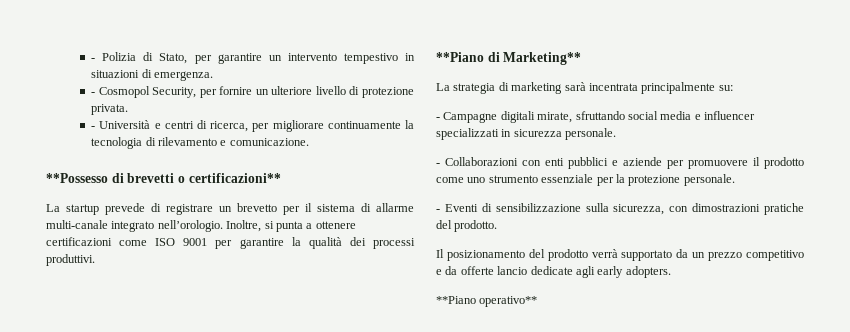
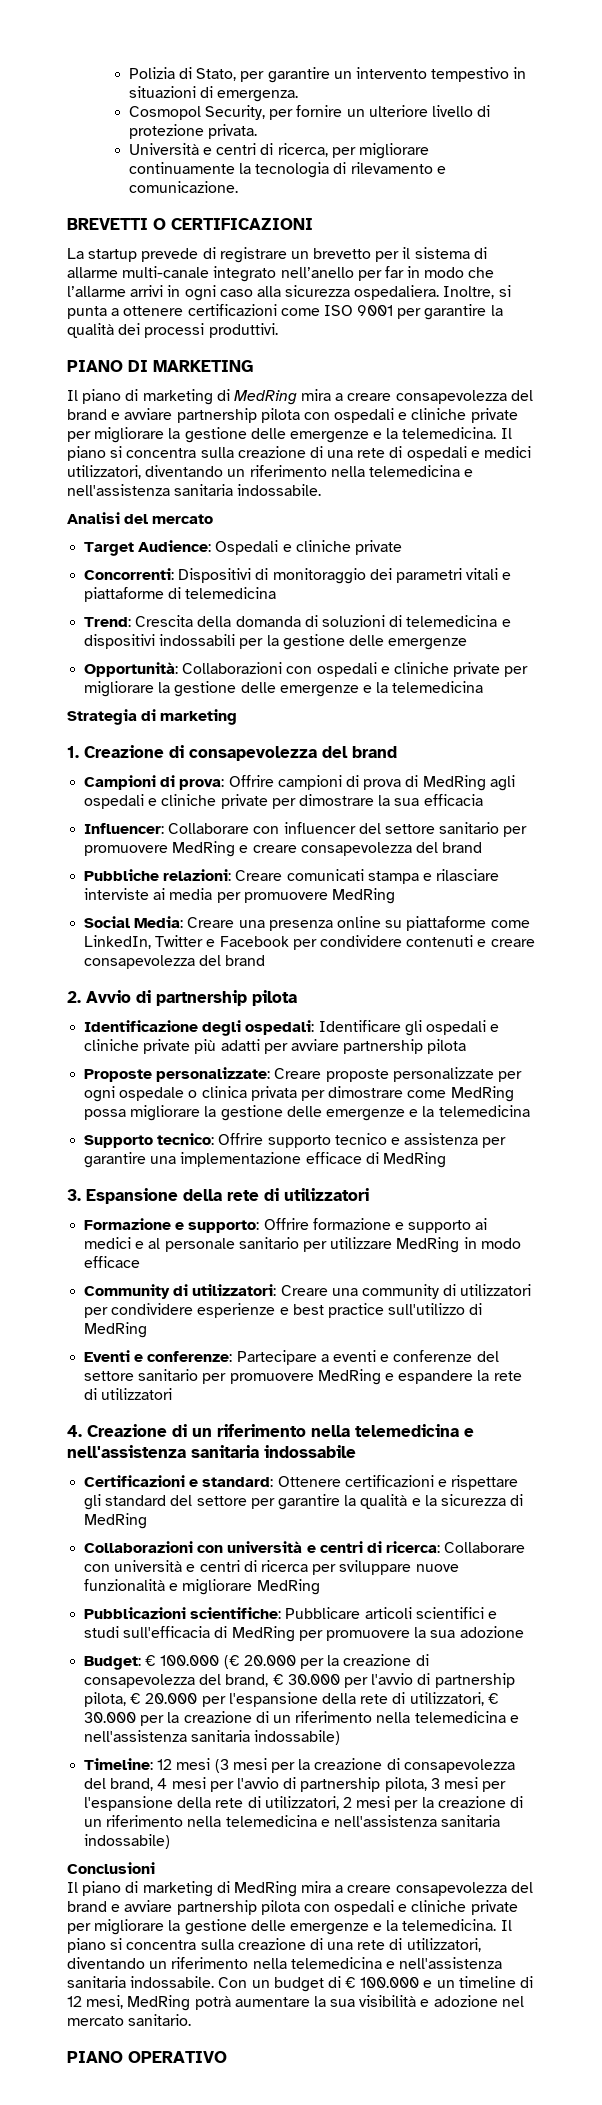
- - Polizia di Stato, per garantire un intervento tempestivo in situazioni di emergenza.
+ Polizia di Stato, per garantire un intervento tempestivo in situazioni di emergenza.
- - Cosmopol Security, per fornire un ulteriore livello di protezione privata.
+ Cosmopol Security, per fornire un ulteriore livello di protezione privata.
- - Università e centri di ricerca, per migliorare continuamente la tecnologia di rilevamento e comunicazione.
+ Università e centri di ricerca, per migliorare continuamente la tecnologia di rilevamento e comunicazione.
- **Possesso di brevetti o certificazioni**
+ BREVETTI O CERTIFICAZIONI
- La startup prevede di registrare un brevetto per il sistema di allarme multi-canale integrato nell’orologio.
+ La startup prevede di registrare un brevetto per il sistema di allarme multi-canale integrato nell’anello per far in modo che l’allarme arrivi in ogni caso alla sicurezza ospedaliera.
- **Piano di Marketing**
- La strategia di marketing sarà incentrata principalmente su:
- - Campagne digitali mirate, sfruttando social media e influencer specializzati in sicurezza personale.
- - Collaborazioni con enti pubblici e aziende per promuovere il prodotto come uno strumento essenziale per la protezione personale.
- - Eventi di sensibilizzazione sulla sicurezza, con dimostrazioni pratiche del prodotto.
- Il posizionamento del prodotto verrà supportato da un prezzo competitivo e da offerte lancio dedicate agli early adopters.
- **Piano operativo**
+ PIANO DI MARKETING
+ Il piano di marketing di MedRing mira a creare consapevolezza del brand e avviare partnership pilota con ospedali e cliniche private per migliorare la gestione delle emergenze e la telemedicina. Il piano si concentra sulla creazione di una rete di ospedali e medici utilizzatori, diventando un riferimento nella telemedicina e nell'assistenza sanitaria indossabile.
+ Analisi del mercato
+ Target Audience: Ospedali e cliniche private
+ Concorrenti: Dispositivi di monitoraggio dei parametri vitali e piattaforme di telemedicina
+ Trend: Crescita della domanda di soluzioni di telemedicina e dispositivi indossabili per la gestione delle emergenze
+ Opportunità: Collaborazioni con ospedali e cliniche private per migliorare la gestione delle emergenze e la telemedicina
+ Strategia di marketing
+ 1. Creazione di consapevolezza del brand
+ Campioni di prova: Offrire campioni di prova di MedRing agli ospedali e cliniche private per dimostrare la sua efficacia
+ Influencer: Collaborare con influencer del settore sanitario per promuovere MedRing e creare consapevolezza del brand
+ Pubbliche relazioni: Creare comunicati stampa e rilasciare interviste ai media per promuovere MedRing
+ Social Media: Creare una presenza online su piattaforme come LinkedIn, Twitter e Facebook per condividere contenuti e creare consapevolezza del brand
+ 2. Avvio di partnership pilota
+ Identificazione degli ospedali: Identificare gli ospedali e cliniche private più adatti per avviare partnership pilota
+ Proposte personalizzate: Creare proposte personalizzate per ogni ospedale o clinica privata per dimostrare come MedRing possa migliorare la gestione delle emergenze e la telemedicina
+ Supporto tecnico: Offrire supporto tecnico e assistenza per garantire una implementazione efficace di MedRing
+ 3. Espansione della rete di utilizzatori
+ Formazione e supporto: Offrire formazione e supporto ai medici e al personale sanitario per utilizzare MedRing in modo efficace
+ Community di utilizzatori: Creare una community di utilizzatori per condividere esperienze e best practice sull'utilizzo di MedRing
+ Eventi e conferenze: Partecipare a eventi e conferenze del settore sanitario per promuovere MedRing e espandere la rete di utilizzatori
+ 4. Creazione di un riferimento nella telemedicina e nell'assistenza sanitaria indossabile
+ Certificazioni e standard: Ottenere certificazioni e rispettare gli standard del settore per garantire la qualità e la sicurezza di MedRing
+ Collaborazioni con università e centri di ricerca: Collaborare con università e centri di ricerca per sviluppare nuove funzionalità e migliorare MedRing
+ Pubblicazioni scientifiche: Pubblicare articoli scientifici e studi sull'efficacia di MedRing per promuovere la sua adozione
+ Budget: € 100.000 (€ 20.000 per la creazione di consapevolezza del brand, € 30.000 per l'avvio di partnership pilota, € 20.000 per l'espansione della rete di utilizzatori, € 30.000 per la creazione di un riferimento nella telemedicina e nell'assistenza sanitaria indossabile)
+ Timeline: 12 mesi (3 mesi per la creazione di consapevolezza del brand, 4 mesi per l'avvio di partnership pilota, 3 mesi per l'espansione della rete di utilizzatori, 2 mesi per la creazione di un riferimento nella telemedicina e nell'assistenza sanitaria indossabile)
+ Conclusioni
+ Il piano di marketing di MedRing mira a creare consapevolezza del brand e avviare partnership pilota con ospedali e cliniche private per migliorare la gestione delle emergenze e la telemedicina. Il piano si concentra sulla creazione di una rete di utilizzatori, diventando un riferimento nella telemedicina e nell'assistenza sanitaria indossabile. Con un budget di € 100.000 e un timeline di 12 mesi, MedRing potrà aumentare la sua visibilità e adozione nel mercato sanitario.
+ PIANO OPERATIVO

